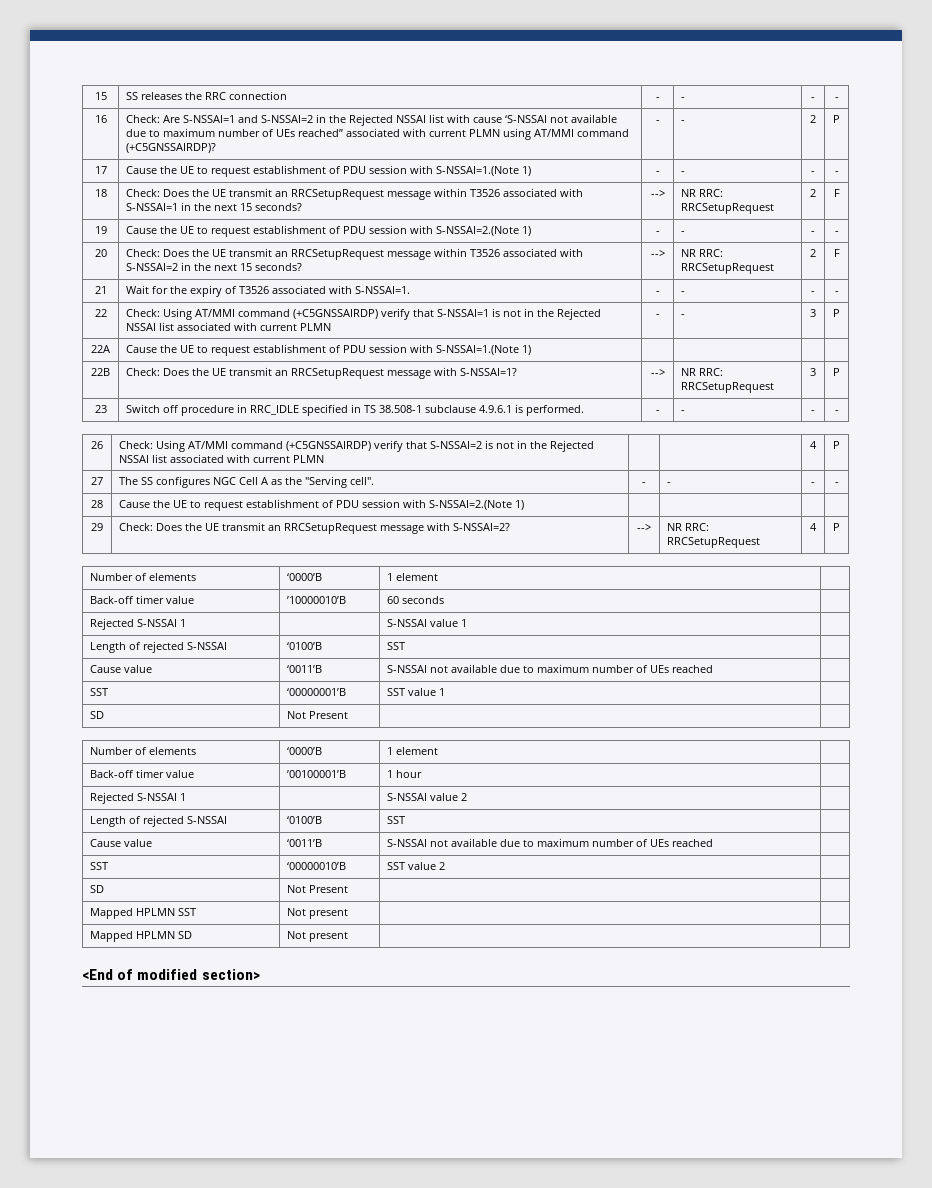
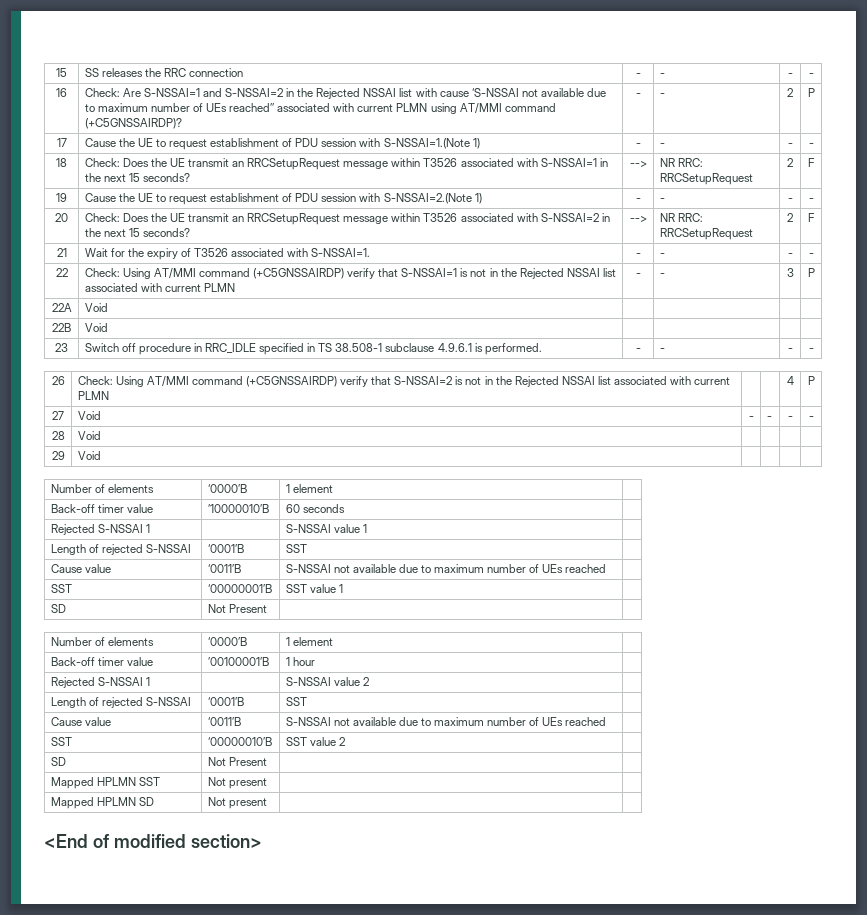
- 22A | Cause the UE to request establishment of PDU session with S-NSSAI=1.(Note 1) | | | |
- 22B | Check: Does the UE transmit an RRCSetupRequest message with S-NSSAI=1? | --> | NR RRC: RRCSetupRequest | 3 | P
+ 22A | Void | | | |
+ 22B | Void | | | |
- 27 | The SS configures NGC Cell A as the "Serving cell". | - | - | - | -
+ 27 | Void | - | - | - | -
- 28 | Cause the UE to request establishment of PDU session with S-NSSAI=2.(Note 1) | | | |
- 29 | Check: Does the UE transmit an RRCSetupRequest message with S-NSSAI=2? | --> | NR RRC: RRCSetupRequest | 4 | P
+ 28 | Void | | | |
+ 29 | Void | | | |
  Rejected S-NSSAI 1 | | S-NSSAI value 1 |
- Length of rejected S-NSSAI | ‘0100’B | SST |
+ Length of rejected S-NSSAI | ‘0001’B | SST |
  Rejected S-NSSAI 1 | | S-NSSAI value 2 |
- Length of rejected S-NSSAI | ‘0100’B | SST |
+ Length of rejected S-NSSAI | ‘0001’B | SST |

